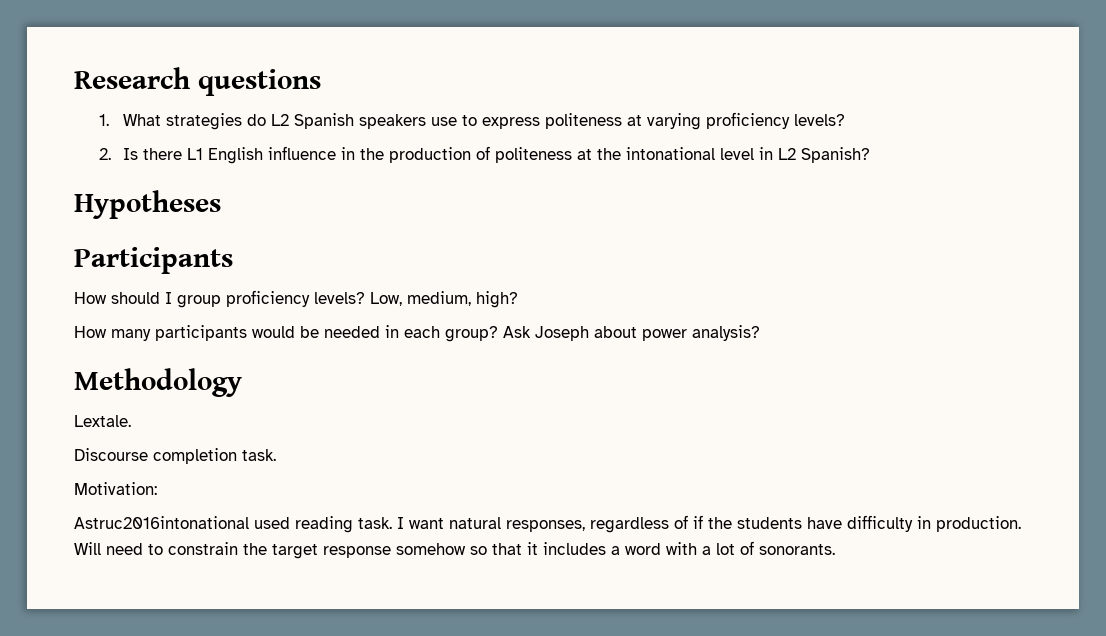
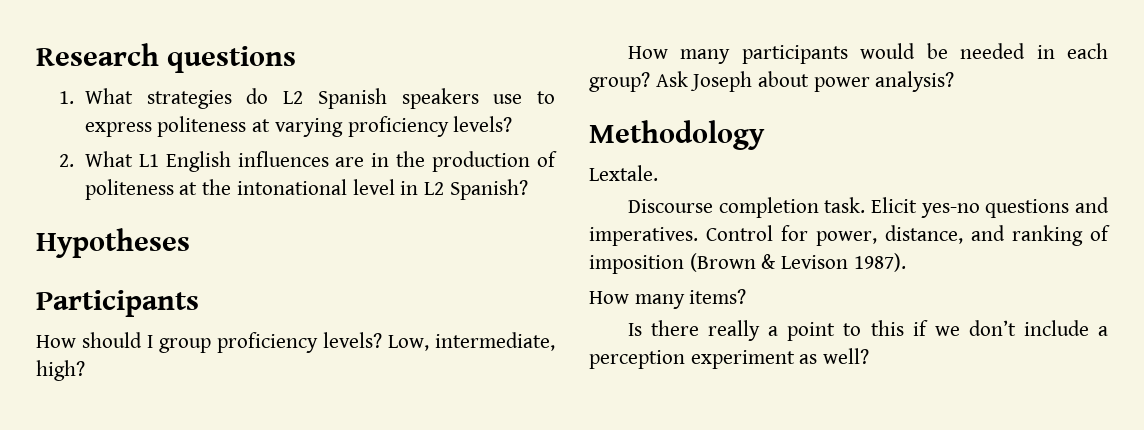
- 2. Is there L1 English influence in the production of politeness at the intonational level in L2 Spanish?
+ 2. What L1 English influences are in the production of politeness at the intonational level in L2 Spanish?
- Low, medium, high?
+ Low, intermediate, high?
- Discourse completion task.
- Motivation:
- Astruc2016intonational used reading task. I want natural responses, regardless of if the students have difficulty in production. Will need to constrain the target response somehow so that it includes a word with a lot of sonorants.
+ Discourse completion task. Elicit yes-no questions and imperatives. Control for power, distance, and ranking of imposition (Brown & Levison 1987).
+ How many items?
+ Is there really a point to this if we don’t include a perception experiment as well?

